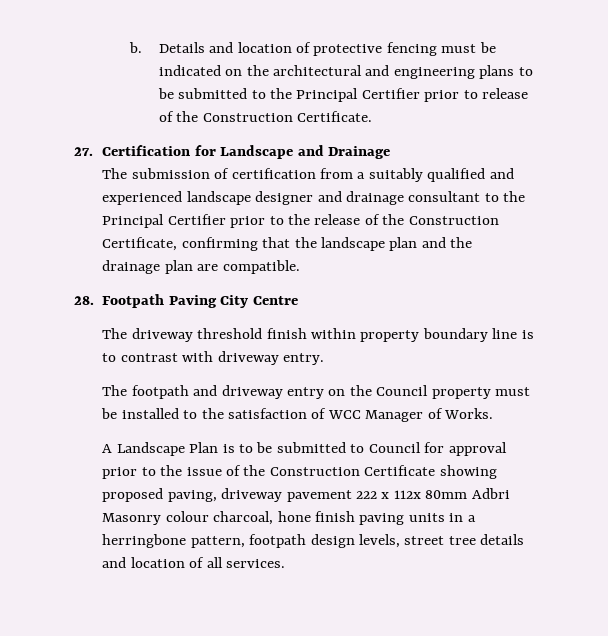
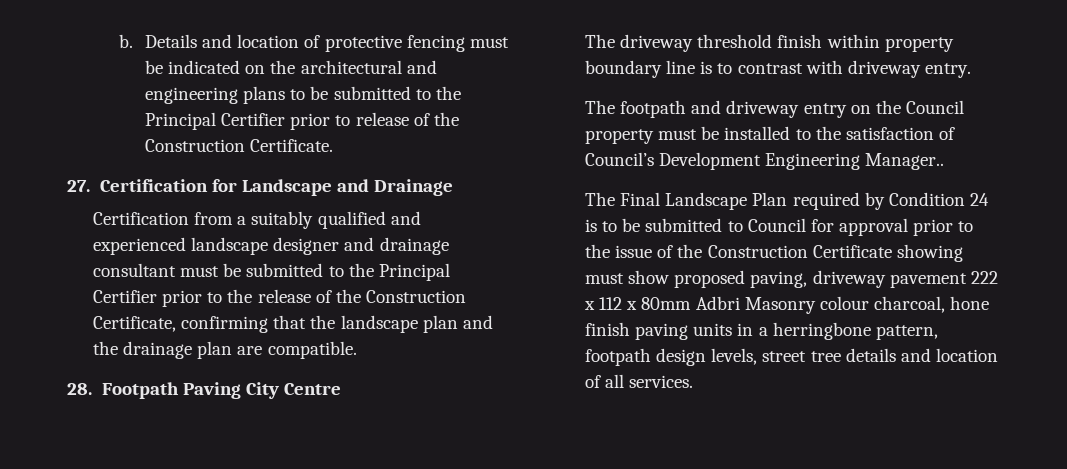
- The submission of certification from a suitably qualified and experienced landscape designer and drainage consultant to the Principal Certifier prior to the release of the Construction Certificate, confirming that the landscape plan and the drainage plan are compatible.
+ Certification from a suitably qualified and experienced landscape designer and drainage consultant must be submitted to the Principal Certifier prior to the release of the Construction Certificate, confirming that the landscape plan and the drainage plan are compatible.
- The footpath and driveway entry on the Council property must be installed to the satisfaction of WCC Manager of Works.
- A Landscape Plan is to be submitted to Council for approval prior to the issue of the Construction Certificate showing proposed paving, driveway pavement 222 x 112x 80mm Adbri Masonry colour charcoal, hone finish paving units in a herringbone pattern, footpath design levels, street tree details and location of all services.
+ The footpath and driveway entry on the Council property must be installed to the satisfaction of Council’s Development Engineering Manager..
+ The Final Landscape Plan required by Condition 24 is to be submitted to Council for approval prior to the issue of the Construction Certificate showing must show proposed paving, driveway pavement 222 x 112 x 80mm Adbri Masonry colour charcoal, hone finish paving units in a herringbone pattern, footpath design levels, street tree details and location of all services.

